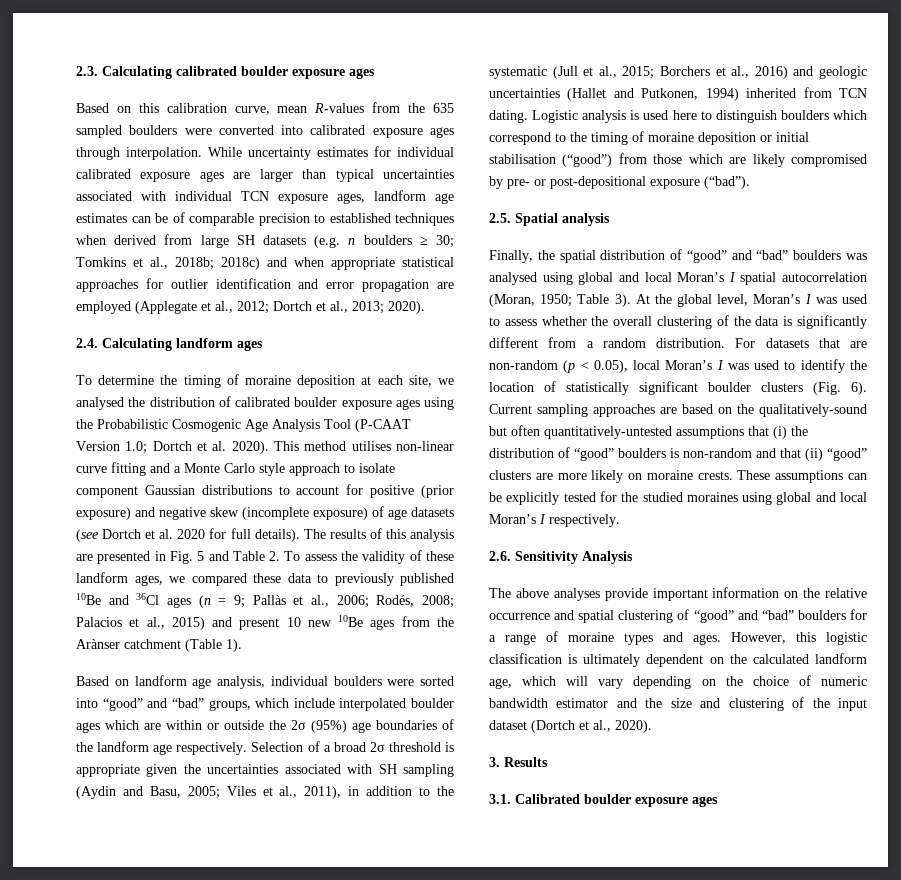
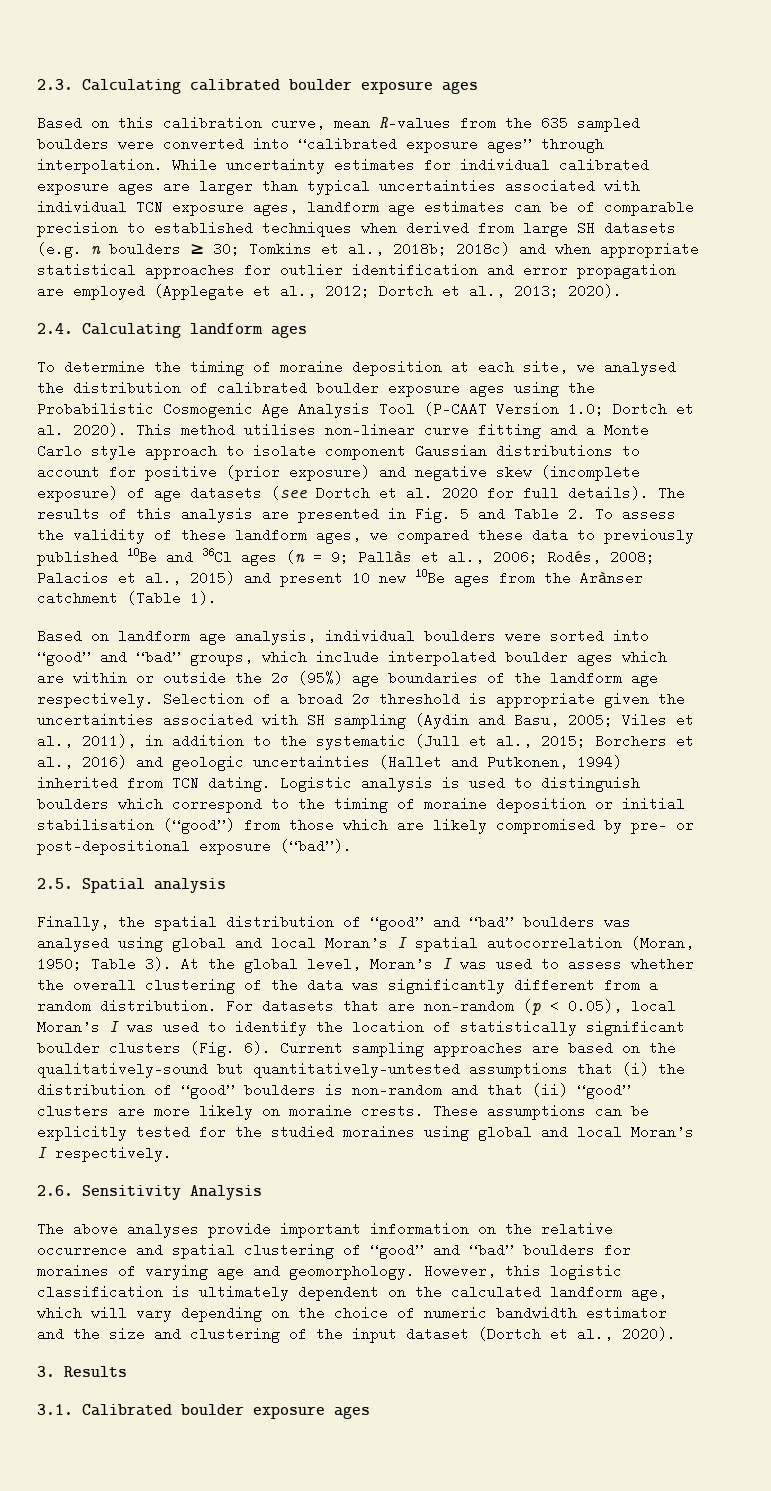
- Based on this calibration curve, mean R-values from the 635 sampled boulders were converted into calibrated exposure ages through interpolation.
+ Based on this calibration curve, mean R-values from the 635 sampled boulders were converted into “calibrated exposure ages” through interpolation.
- Logistic analysis is used here to distinguish boulders which correspond to the timing of moraine deposition or initial stabilisation (“good”) from those which are likely compromised by pre- or post-depositional exposure (“bad”).
+ Logistic analysis is used to distinguish boulders which correspond to the timing of moraine deposition or initial stabilisation (“good”) from those which are likely compromised by pre- or post-depositional exposure (“bad”).
- At the global level, Moran’s I was used to assess whether the overall clustering of the data is significantly different from a random distribution.
+ At the global level, Moran’s I was used to assess whether the overall clustering of the data was significantly different from a random distribution.
- Current sampling approaches are based on the qualitatively-sound but often quantitatively-untested assumptions that (i) the distribution of “good” boulders is non-random and that (ii) “good” clusters are more likely on moraine crests.
+ Current sampling approaches are based on the qualitatively-sound but quantitatively-untested assumptions that (i) the distribution of “good” boulders is non-random and that (ii) “good” clusters are more likely on moraine crests.
- The above analyses provide important information on the relative occurrence and spatial clustering of “good” and “bad” boulders for a range of moraine types and ages.
+ The above analyses provide important information on the relative occurrence and spatial clustering of “good” and “bad” boulders for moraines of varying age and geomorphology.

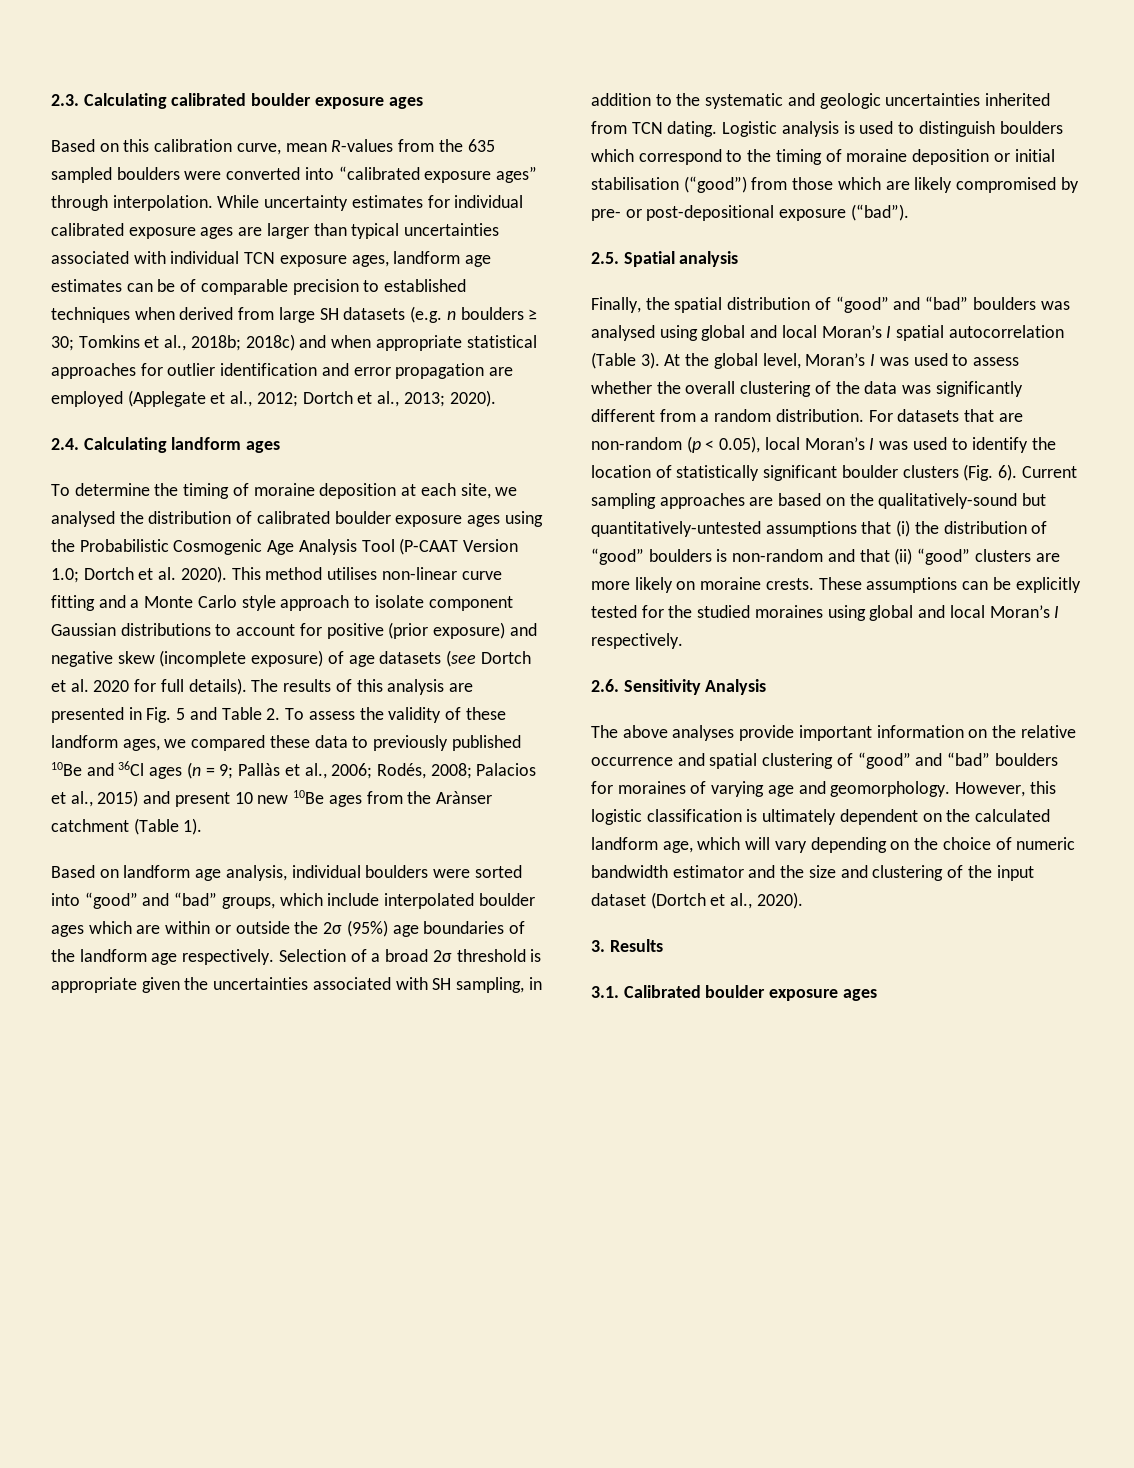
- Selection of a broad 2σ threshold is appropriate given the uncertainties associated with SH sampling (Aydin and Basu, 2005; Viles et al., 2011), in addition to the systematic (Jull et al., 2015; Borchers et al., 2016) and geologic uncertainties (Hallet and Putkonen, 1994) inherited from TCN dating.
+ Selection of a broad 2σ threshold is appropriate given the uncertainties associated with SH sampling, in addition to the systematic and geologic uncertainties inherited from TCN dating.
- Finally, the spatial distribution of “good” and “bad” boulders was analysed using global and local Moran’s I spatial autocorrelation (Moran, 1950; Table 3).
+ Finally, the spatial distribution of “good” and “bad” boulders was analysed using global and local Moran’s I spatial autocorrelation (Table 3).

